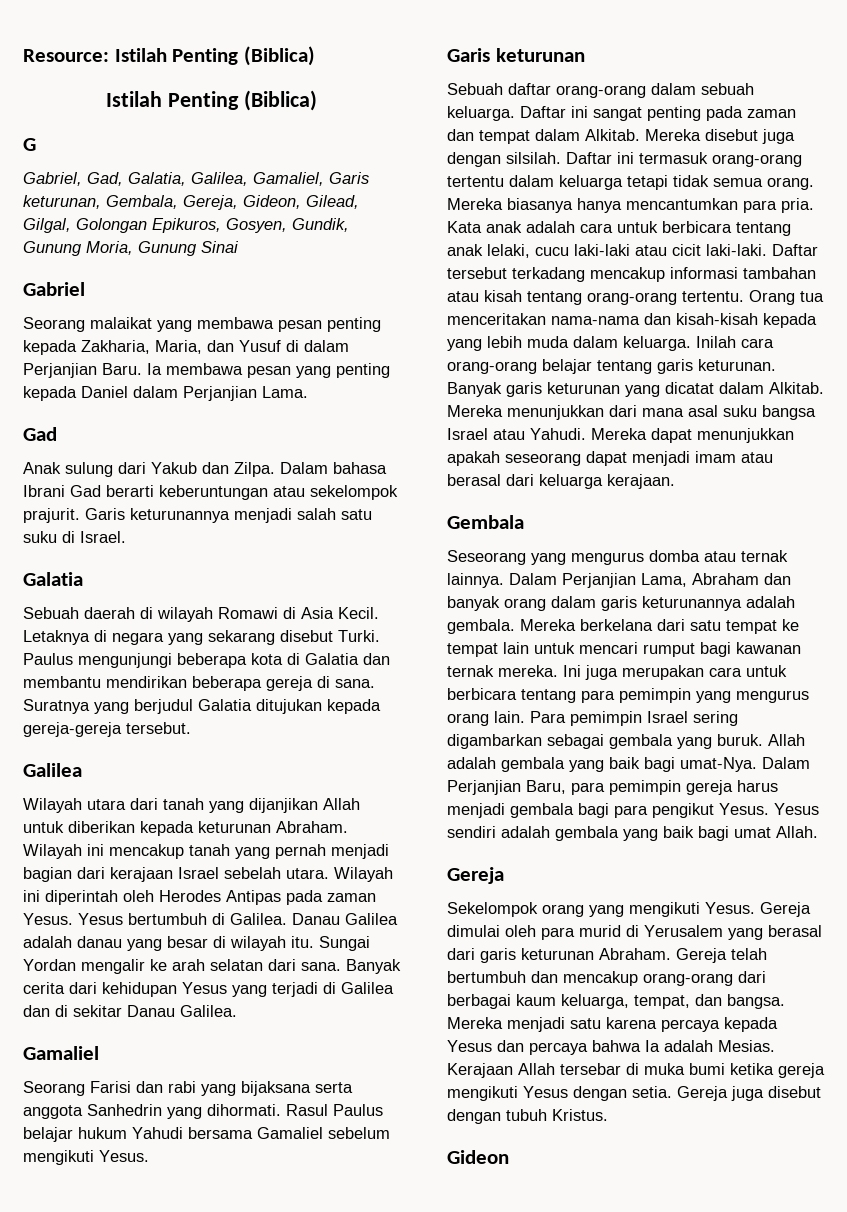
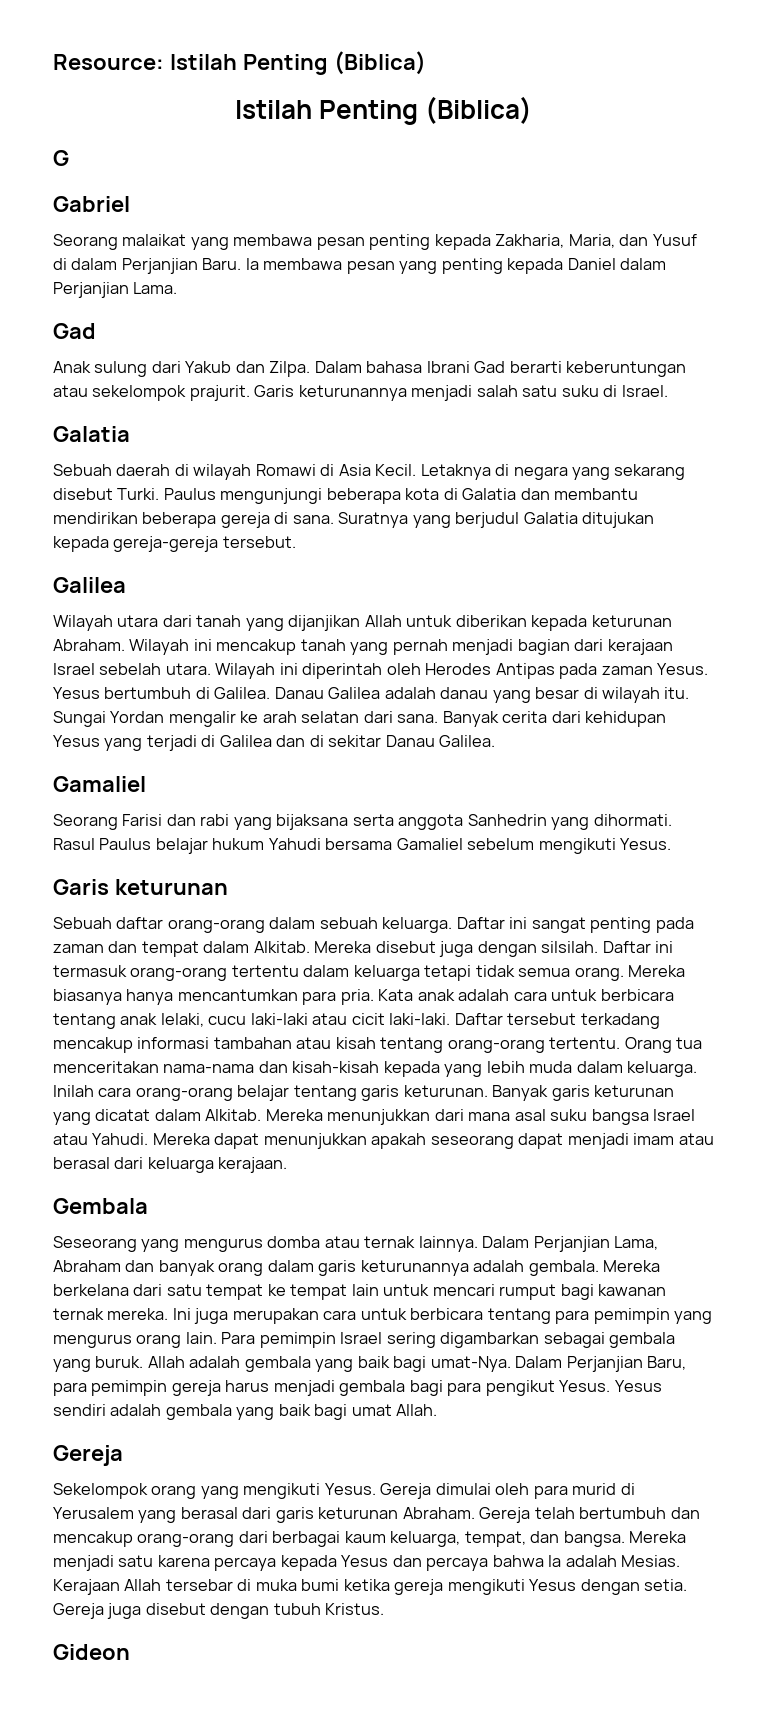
- Gabriel, Gad, Galatia, Galilea, Gamaliel, Garis keturunan, Gembala, Gereja, Gideon, Gilead, Gilgal, Golongan Epikuros, Gosyen, Gundik, Gunung Moria, Gunung Sinai

